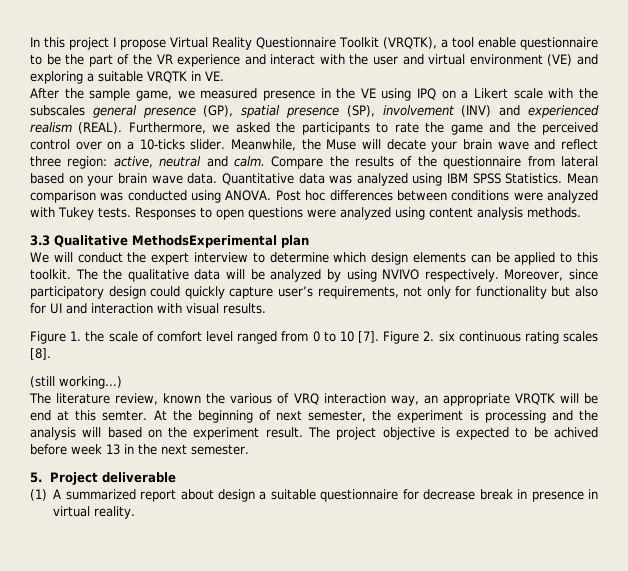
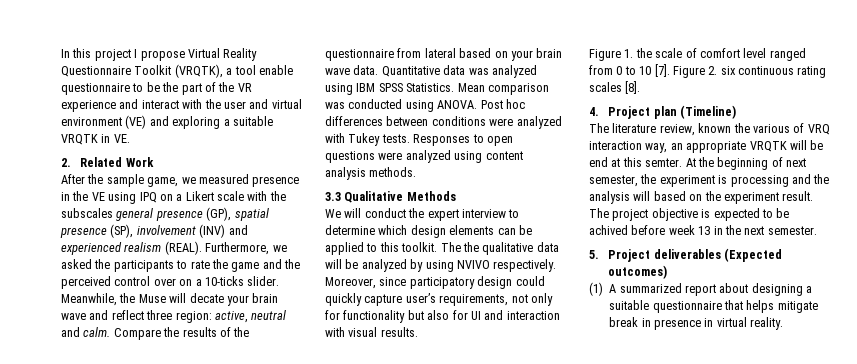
+ 2. Related Work
- 3.3 Qualitative MethodsExperimental plan
+ 3.3 Qualitative Methods
- (still working…)
+ 4. Project plan (Timeline)
- 5. Project deliverable
+ 5. Project deliverables (Expected outcomes)
- (1) A summarized report about design a suitable questionnaire for decrease break in presence in virtual reality.
+ (1) A summarized report about designing a suitable questionnaire that helps mitigate break in presence in virtual reality.

